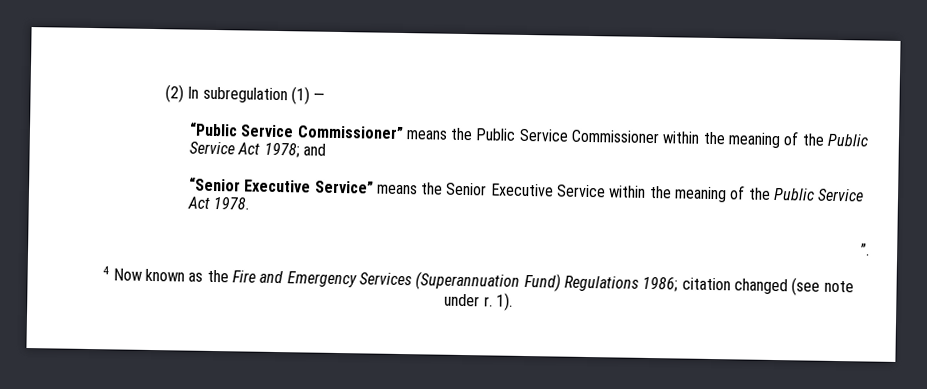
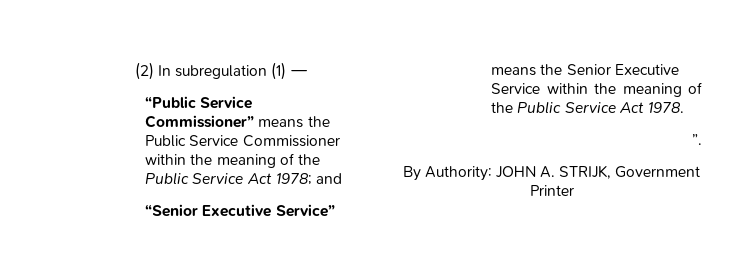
- 4 Now known as the Fire and Emergency Services (Superannuation Fund) Regulations 1986; citation changed (see note under r. 1).
+ By Authority: JOHN A. STRIJK, Government Printer

